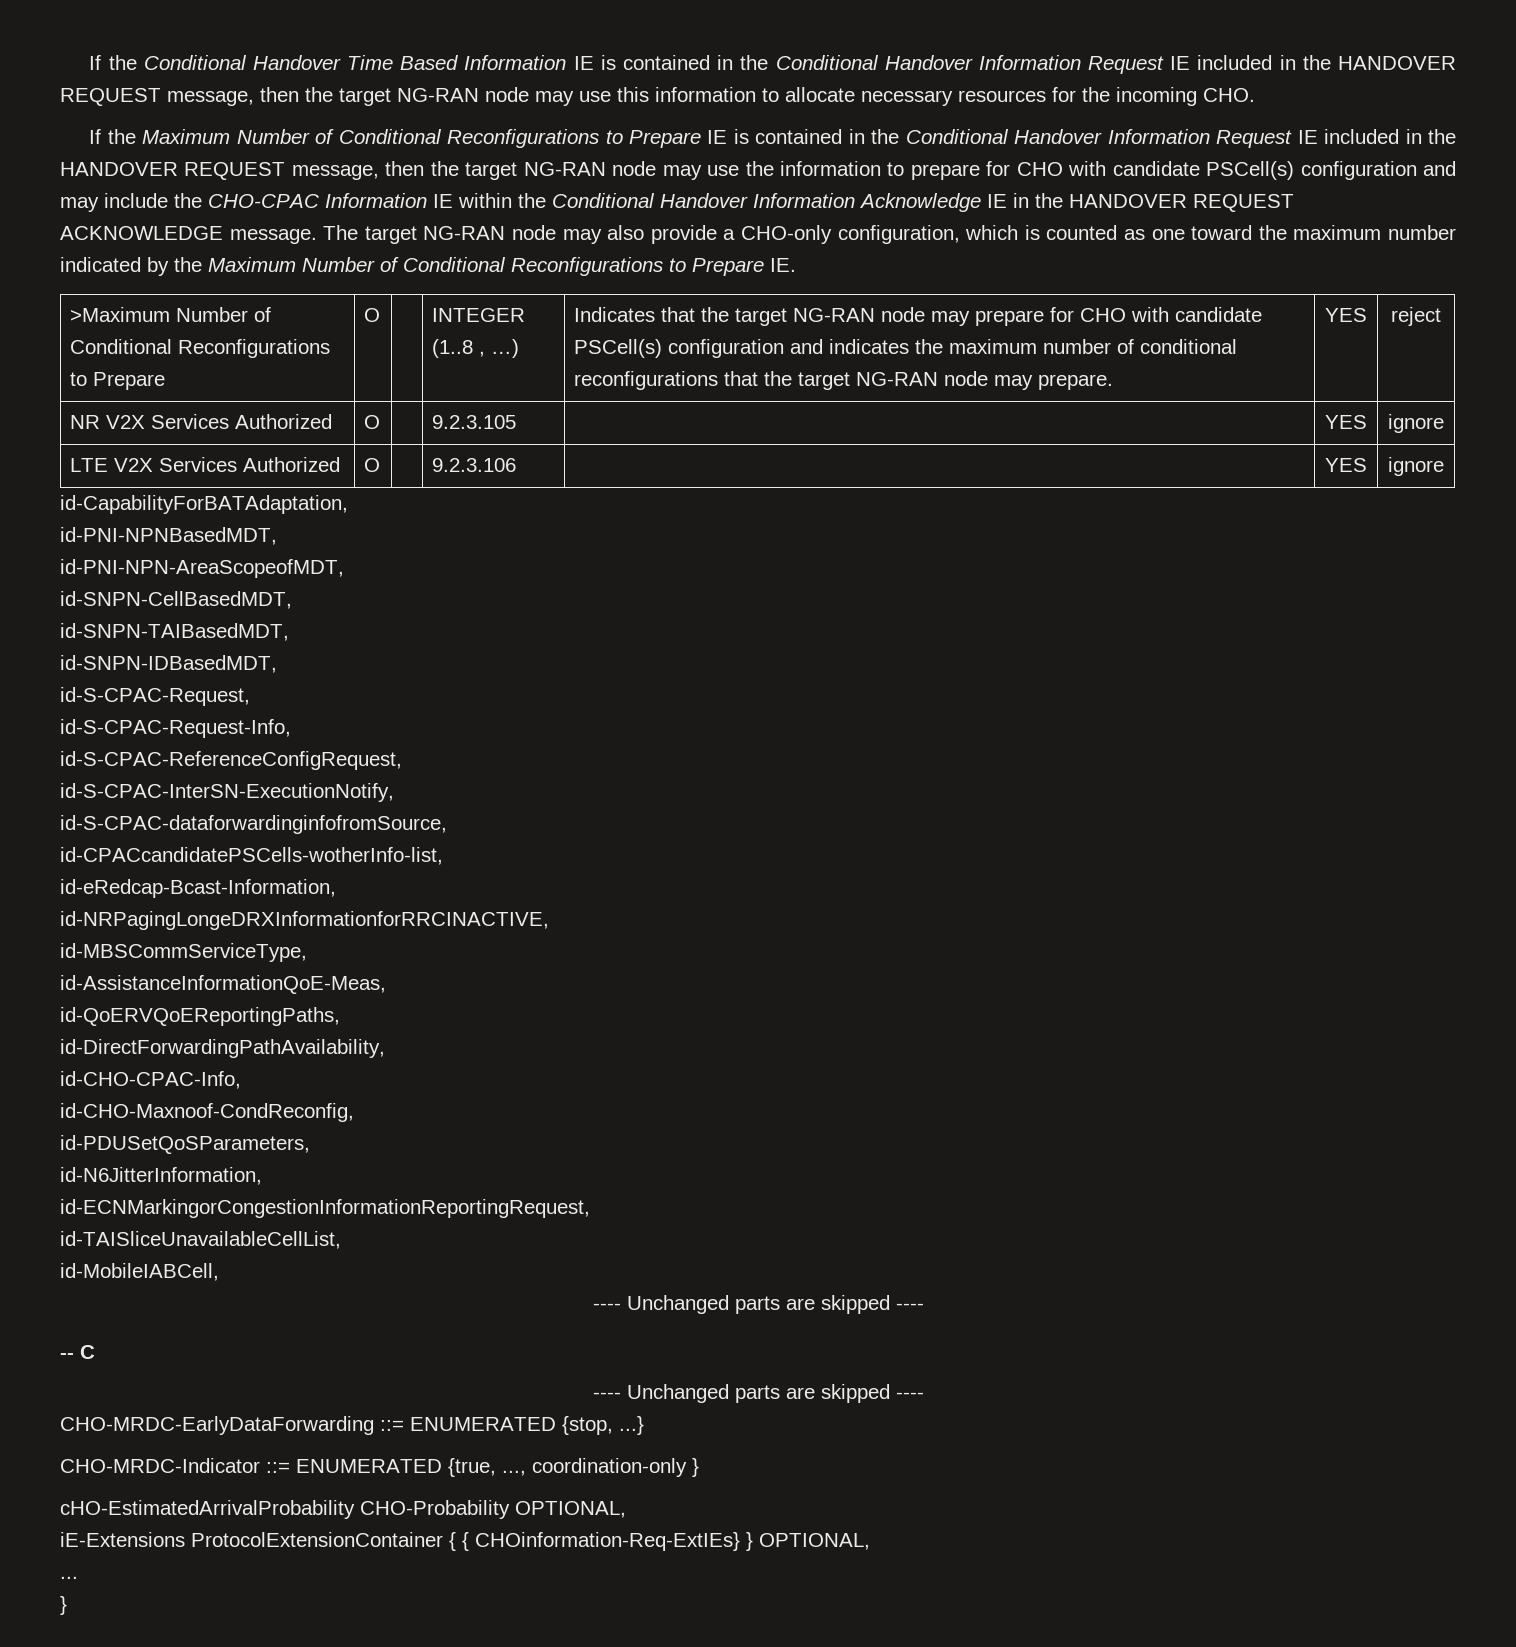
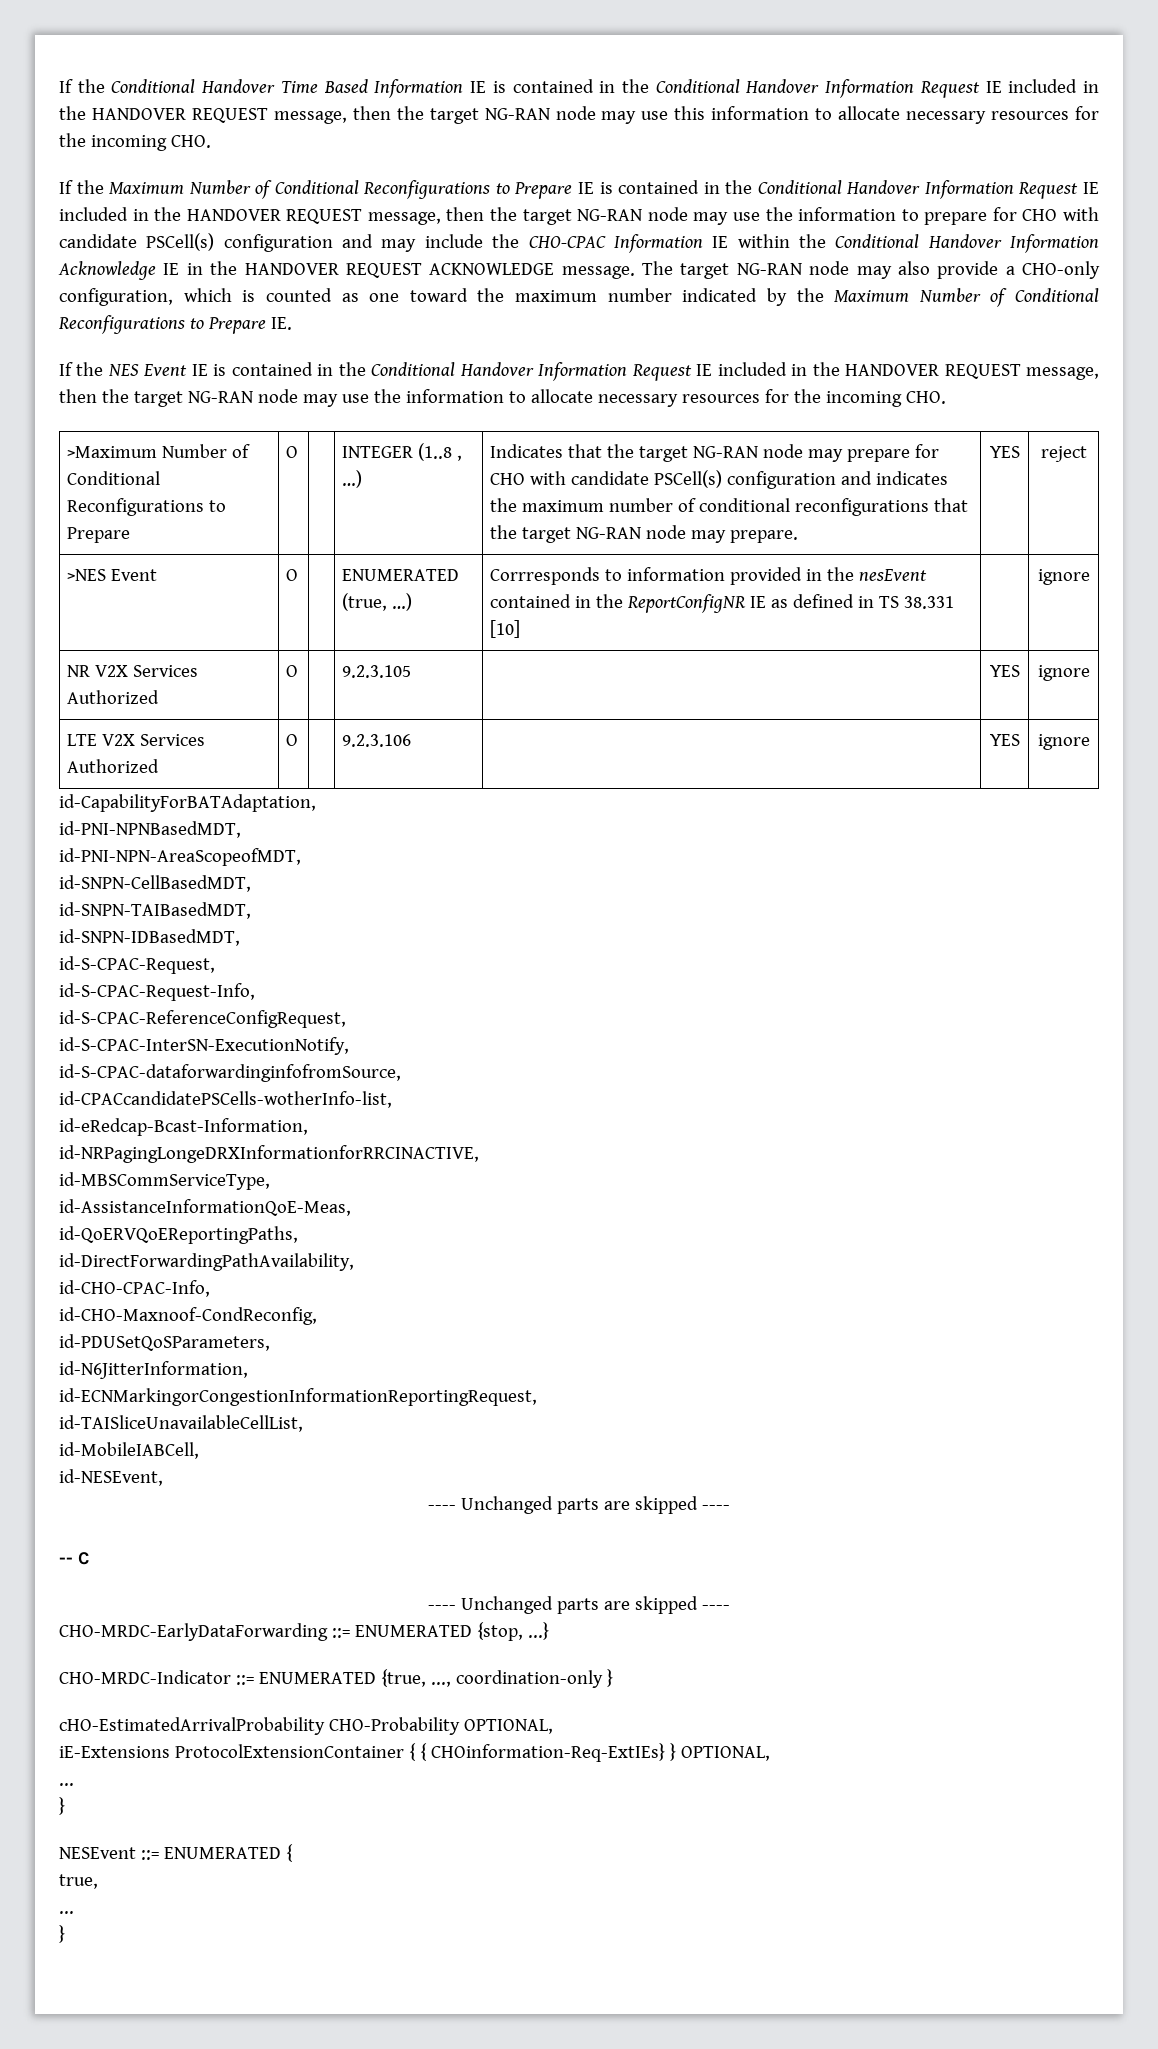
+ If the NES Event IE is contained in the Conditional Handover Information Request IE included in the HANDOVER REQUEST message, then the target NG-RAN node may use the information to allocate necessary resources for the incoming CHO.
+ >NES Event | O | | ENUMERATED (true, …) | Corrresponds to information provided in the nesEvent contained in the ReportConfigNR IE as defined in TS 38.331 [10] | | ignore
+ id-NESEvent,
+ NESEvent ::= ENUMERATED {
+ true,
+ ...
+ }

